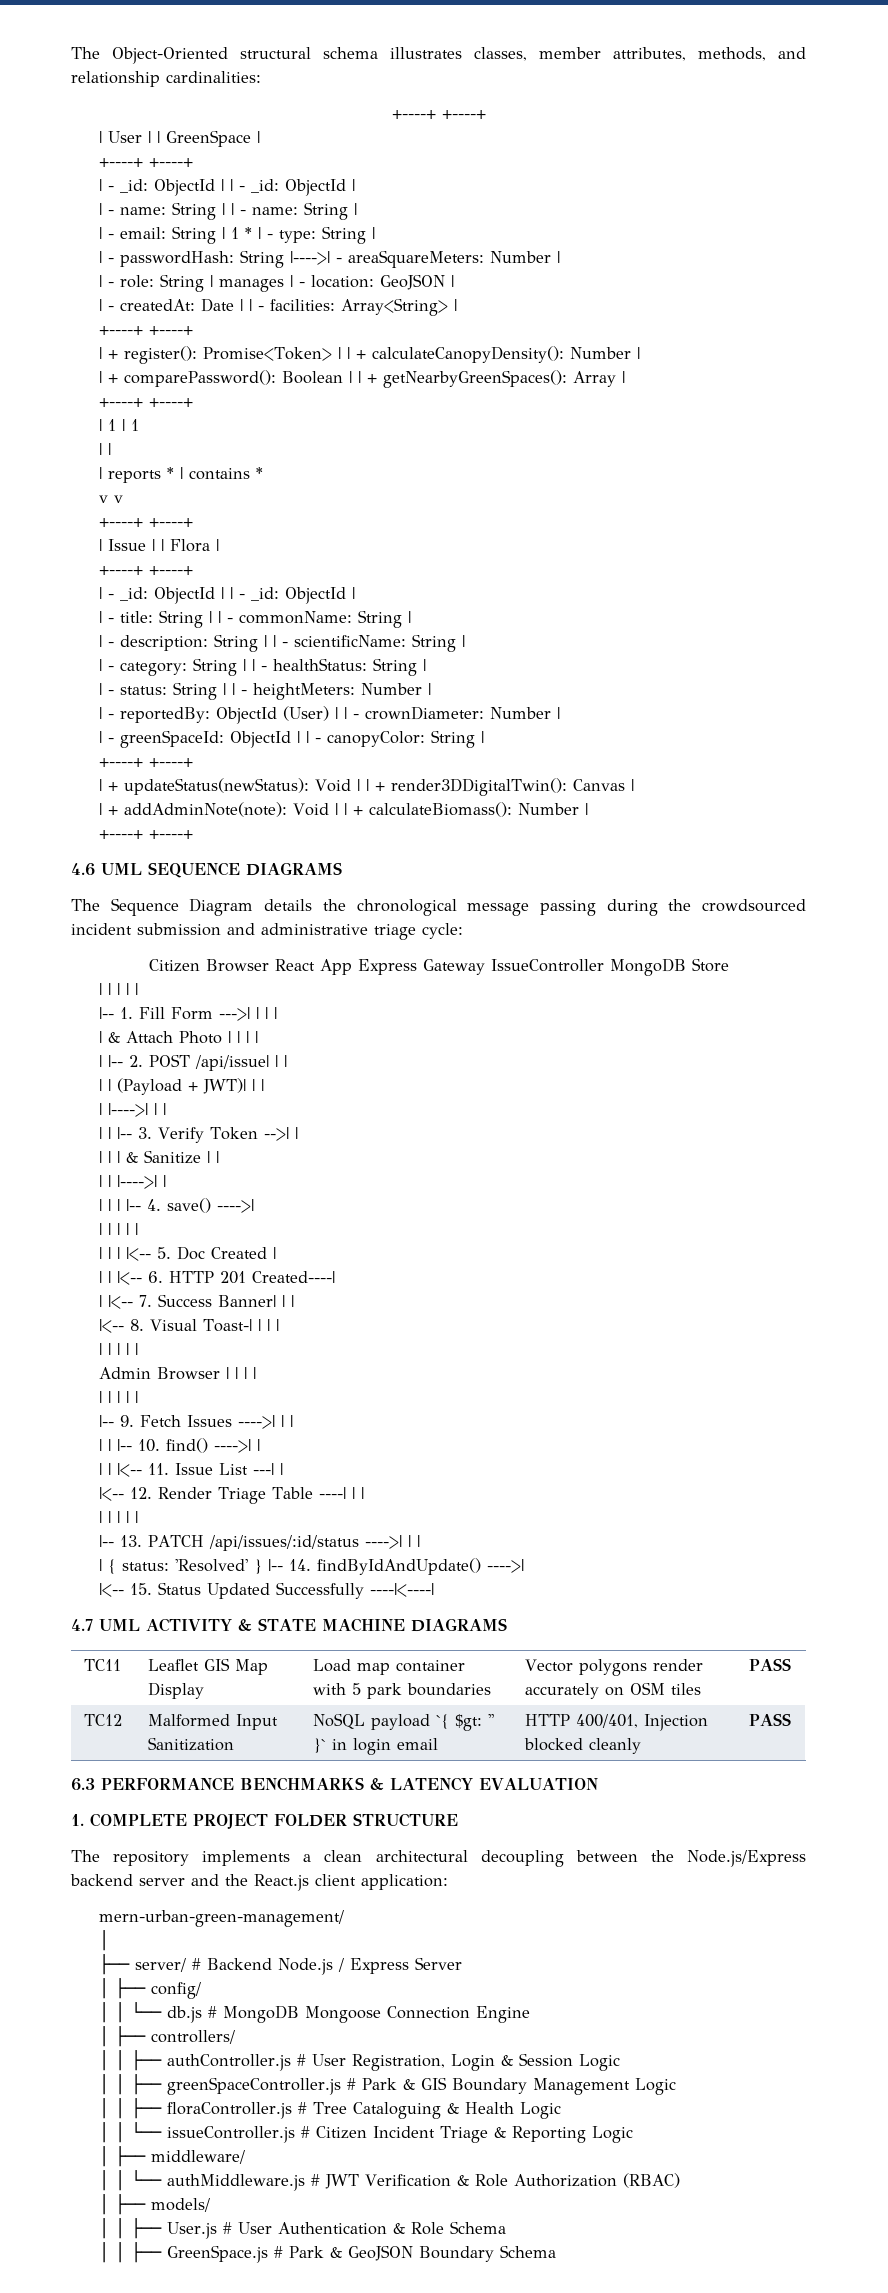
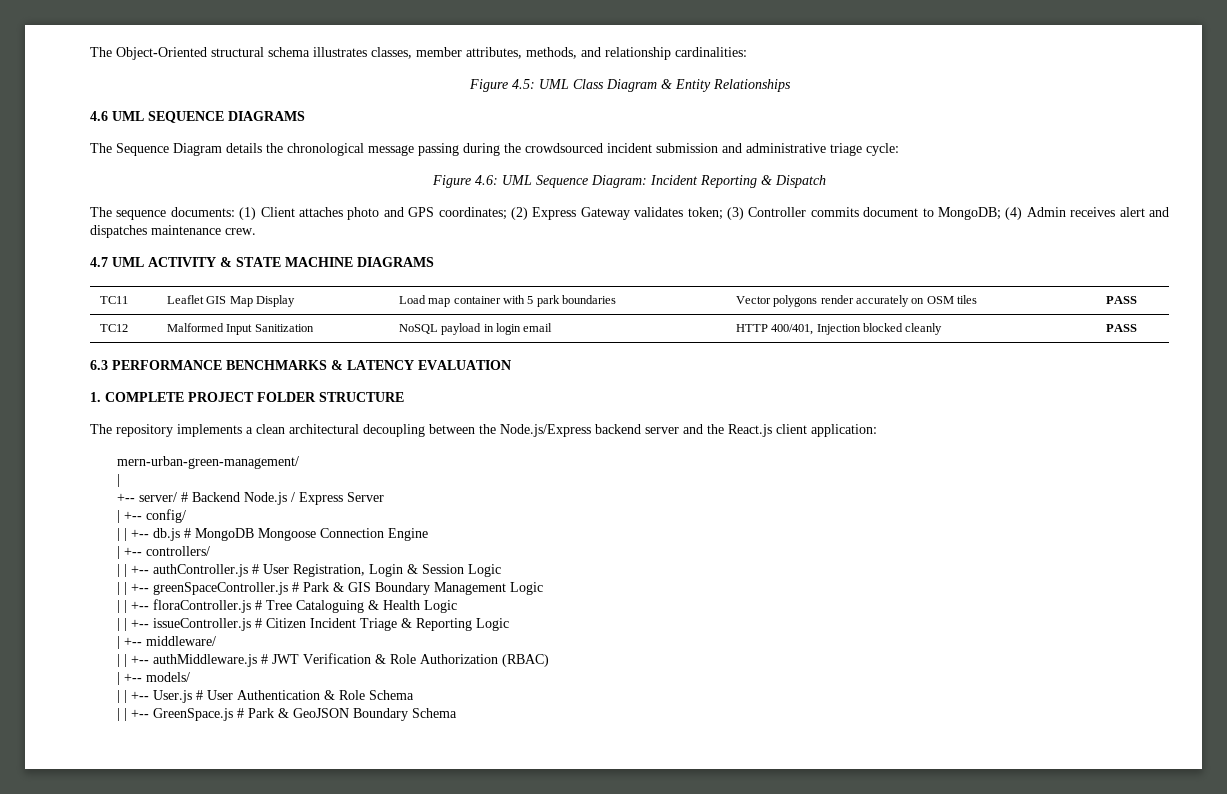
  The Object-Oriented structural schema illustrates classes, member attributes, methods, and relationship cardinalities:
- +----+ +----+
- | User | | GreenSpace |
- +----+ +----+
- | - _id: ObjectId | | - _id: ObjectId |
- | - name: String | | - name: String |
- | - email: String | 1 * | - type: String |
- | - passwordHash: String |---->| - areaSquareMeters: Number |
- | - role: String | manages | - location: GeoJSON |
- | - createdAt: Date | | - facilities: Array<String> |
- +----+ +----+
- | + register(): Promise<Token> | | + calculateCanopyDensity(): Number |
- | + comparePassword(): Boolean | | + getNearbyGreenSpaces(): Array |
- +----+ +----+
- | 1 | 1
- | |
- | reports * | contains *
- v v
- +----+ +----+
- | Issue | | Flora |
- +----+ +----+
- | - _id: ObjectId | | - _id: ObjectId |
- | - title: String | | - commonName: String |
- | - description: String | | - scientificName: String |
- | - category: String | | - healthStatus: String |
- | - status: String | | - heightMeters: Number |
- | - reportedBy: ObjectId (User) | | - crownDiameter: Number |
- | - greenSpaceId: ObjectId | | - canopyColor: String |
- +----+ +----+
- | + updateStatus(newStatus): Void | | + render3DDigitalTwin(): Canvas |
- | + addAdminNote(note): Void | | + calculateBiomass(): Number |
- +----+ +----+
+ Figure 4.5: UML Class Diagram & Entity Relationships
- Citizen Browser React App Express Gateway IssueController MongoDB Store
- | | | | |
- |-- 1. Fill Form --->| | | |
- | & Attach Photo | | | |
- | |-- 2. POST /api/issue| | |
- | | (Payload + JWT)| | |
- | |---->| | |
- | | |-- 3. Verify Token -->| |
- | | | & Sanitize | |
- | | |---->| |
- | | | |-- 4. save() ---->|
- | | | | |
- | | | |<-- 5. Doc Created |
- | | |<-- 6. HTTP 201 Created----|
- | |<-- 7. Success Banner| | |
- |<-- 8. Visual Toast-| | | |
- | | | | |
- Admin Browser | | | |
- | | | | |
- |-- 9. Fetch Issues ---->| | |
- | | |-- 10. find() ---->| |
- | | |<-- 11. Issue List ---| |
- |<-- 12. Render Triage Table ----| | |
- | | | | |
- |-- 13. PATCH /api/issues/:id/status ---->| | |
- | { status: 'Resolved' } |-- 14. findByIdAndUpdate() ---->|
- |<-- 15. Status Updated Successfully ----|<----|
+ Figure 4.6: UML Sequence Diagram: Incident Reporting & Dispatch
+ The sequence documents: (1) Client attaches photo and GPS coordinates; (2) Express Gateway validates token; (3) Controller commits document to MongoDB; (4) Admin receives alert and dispatches maintenance crew.
- TC12 | Malformed Input Sanitization | NoSQL payload `{ $gt: '' }` in login email | HTTP 400/401, Injection blocked cleanly | PASS
+ TC12 | Malformed Input Sanitization | NoSQL payload in login email | HTTP 400/401, Injection blocked cleanly | PASS
  mern-urban-green-management/
- │
- ├── server/ # Backend Node.js / Express Server
+ |
+ +-- server/ # Backend Node.js / Express Server
- │ ├── config/
+ | +-- config/
- │ │ └── db.js # MongoDB Mongoose Connection Engine
+ | | +-- db.js # MongoDB Mongoose Connection Engine
- │ ├── controllers/
+ | +-- controllers/
- │ │ ├── authController.js # User Registration, Login & Session Logic
+ | | +-- authController.js # User Registration, Login & Session Logic
- │ │ ├── greenSpaceController.js # Park & GIS Boundary Management Logic
+ | | +-- greenSpaceController.js # Park & GIS Boundary Management Logic
- │ │ ├── floraController.js # Tree Cataloguing & Health Logic
+ | | +-- floraController.js # Tree Cataloguing & Health Logic
- │ │ └── issueController.js # Citizen Incident Triage & Reporting Logic
+ | | +-- issueController.js # Citizen Incident Triage & Reporting Logic
- │ ├── middleware/
+ | +-- middleware/
- │ │ └── authMiddleware.js # JWT Verification & Role Authorization (RBAC)
+ | | +-- authMiddleware.js # JWT Verification & Role Authorization (RBAC)
- │ ├── models/
+ | +-- models/
- │ │ ├── User.js # User Authentication & Role Schema
+ | | +-- User.js # User Authentication & Role Schema
- │ │ ├── GreenSpace.js # Park & GeoJSON Boundary Schema
+ | | +-- GreenSpace.js # Park & GeoJSON Boundary Schema

